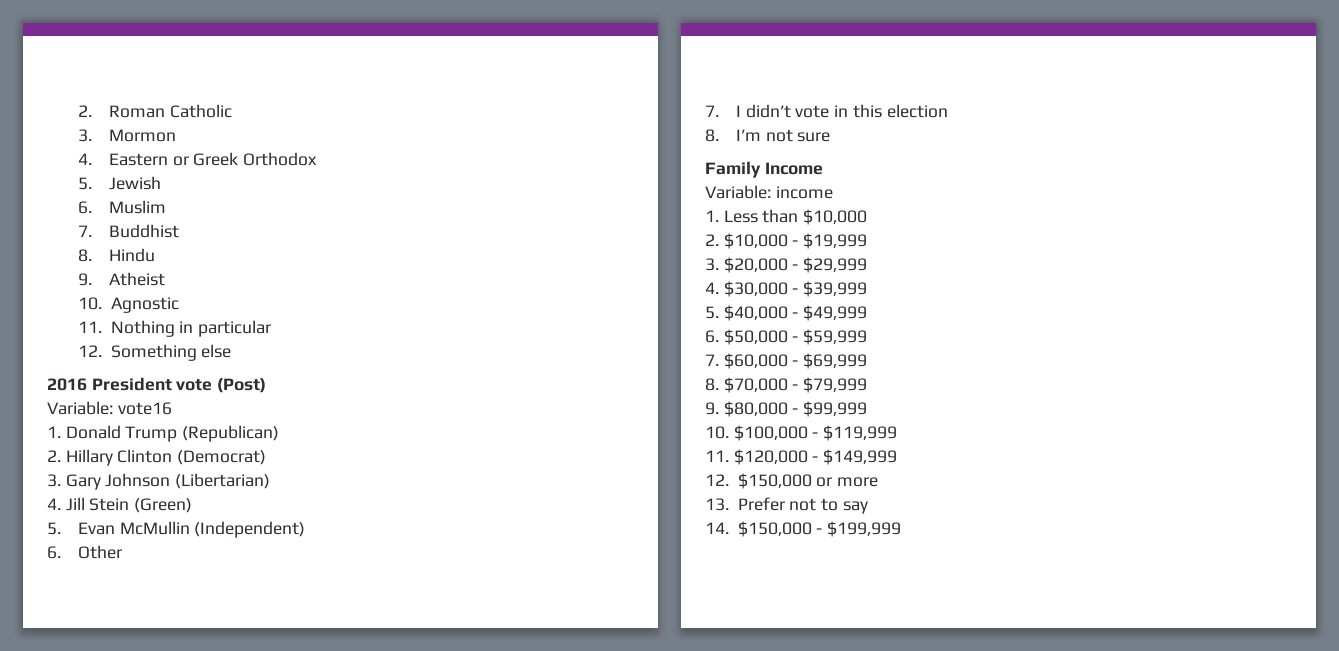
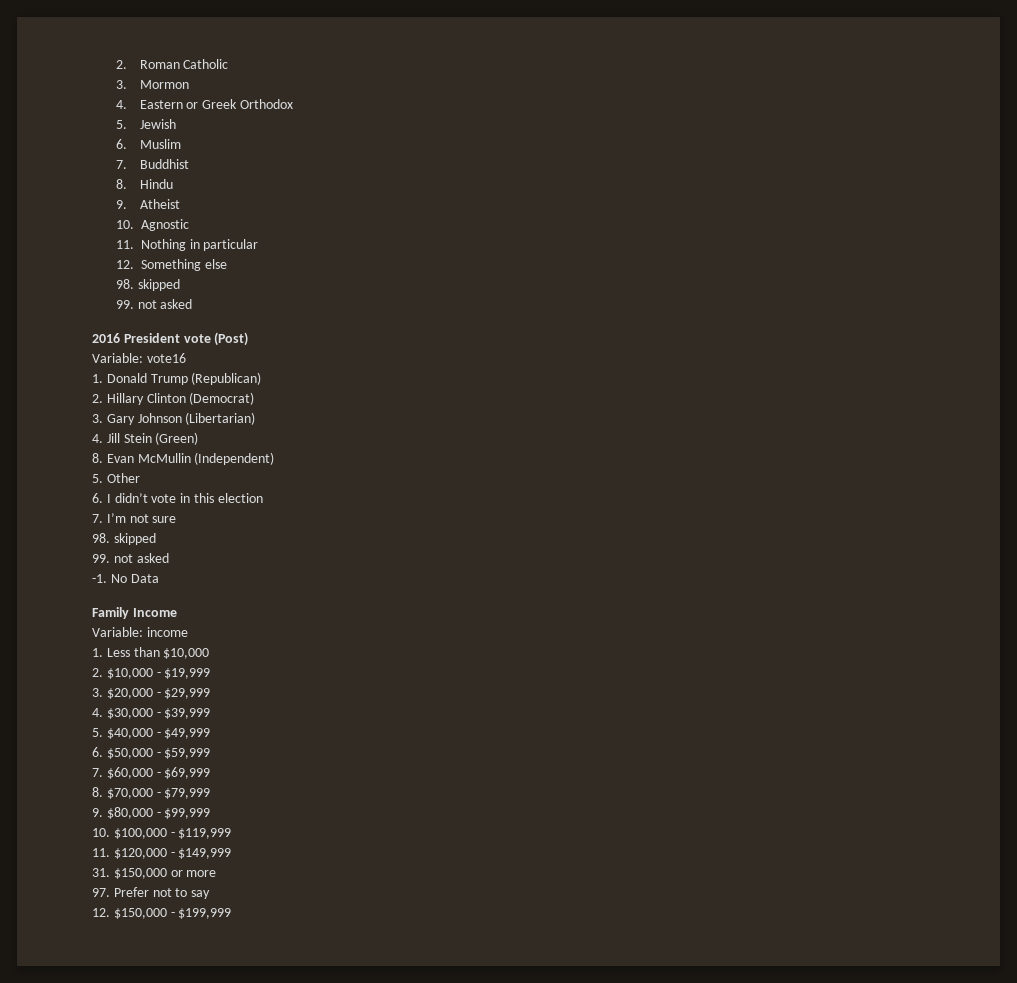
  12. Something else
+ 98. skipped
+ 99. not asked
- 5. Evan McMullin (Independent)
+ 8. Evan McMullin (Independent)
- 6. Other
+ 5. Other
- 7. I didn’t vote in this election
+ 6. I didn’t vote in this election
- 8. I’m not sure
+ 7. I’m not sure
+ 98. skipped
+ 99. not asked
+ -1. No Data
- 12. $150,000 or more
+ 31. $150,000 or more
- 13. Prefer not to say
+ 97. Prefer not to say
- 14. $150,000 - $199,999
+ 12. $150,000 - $199,999

